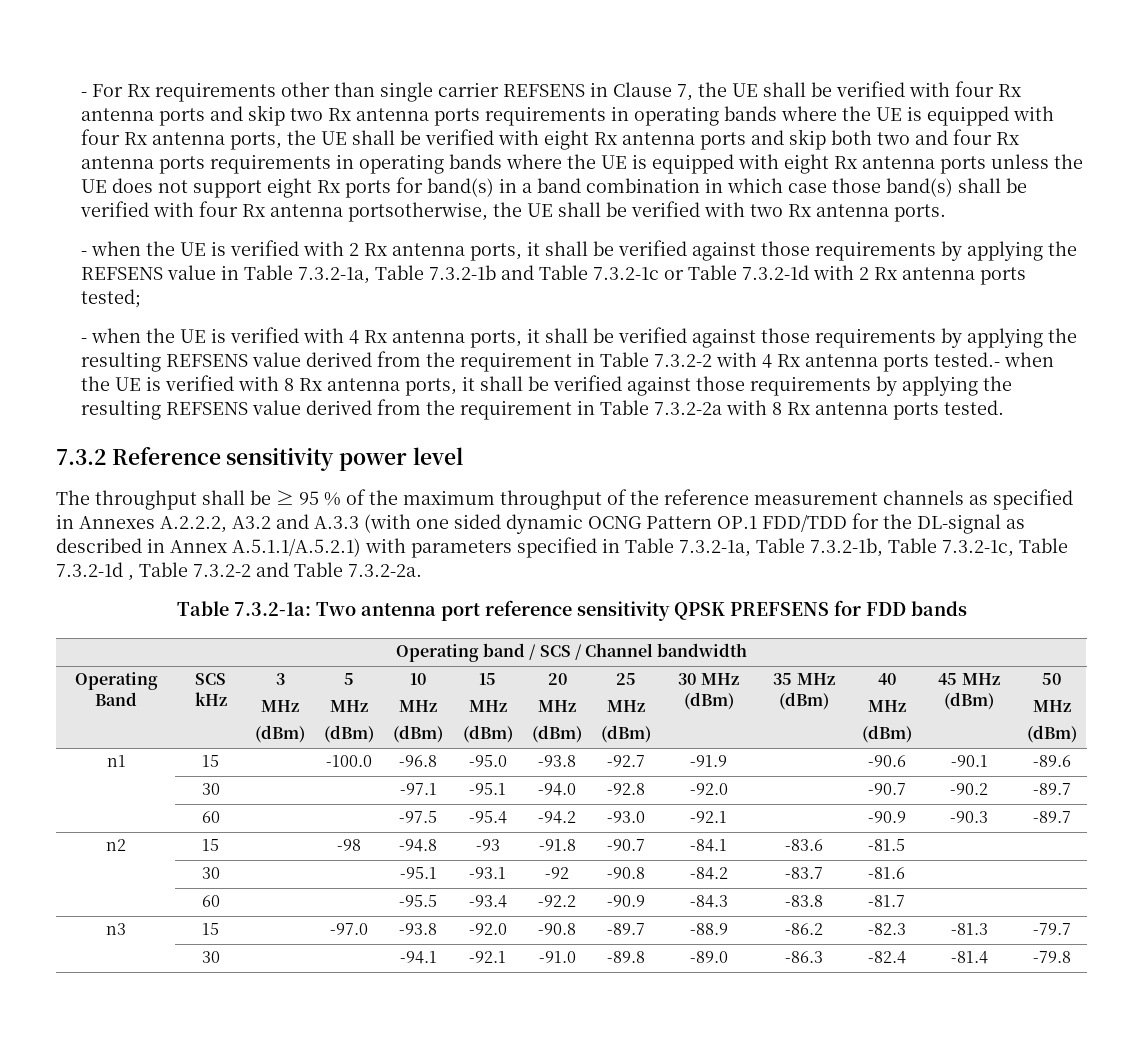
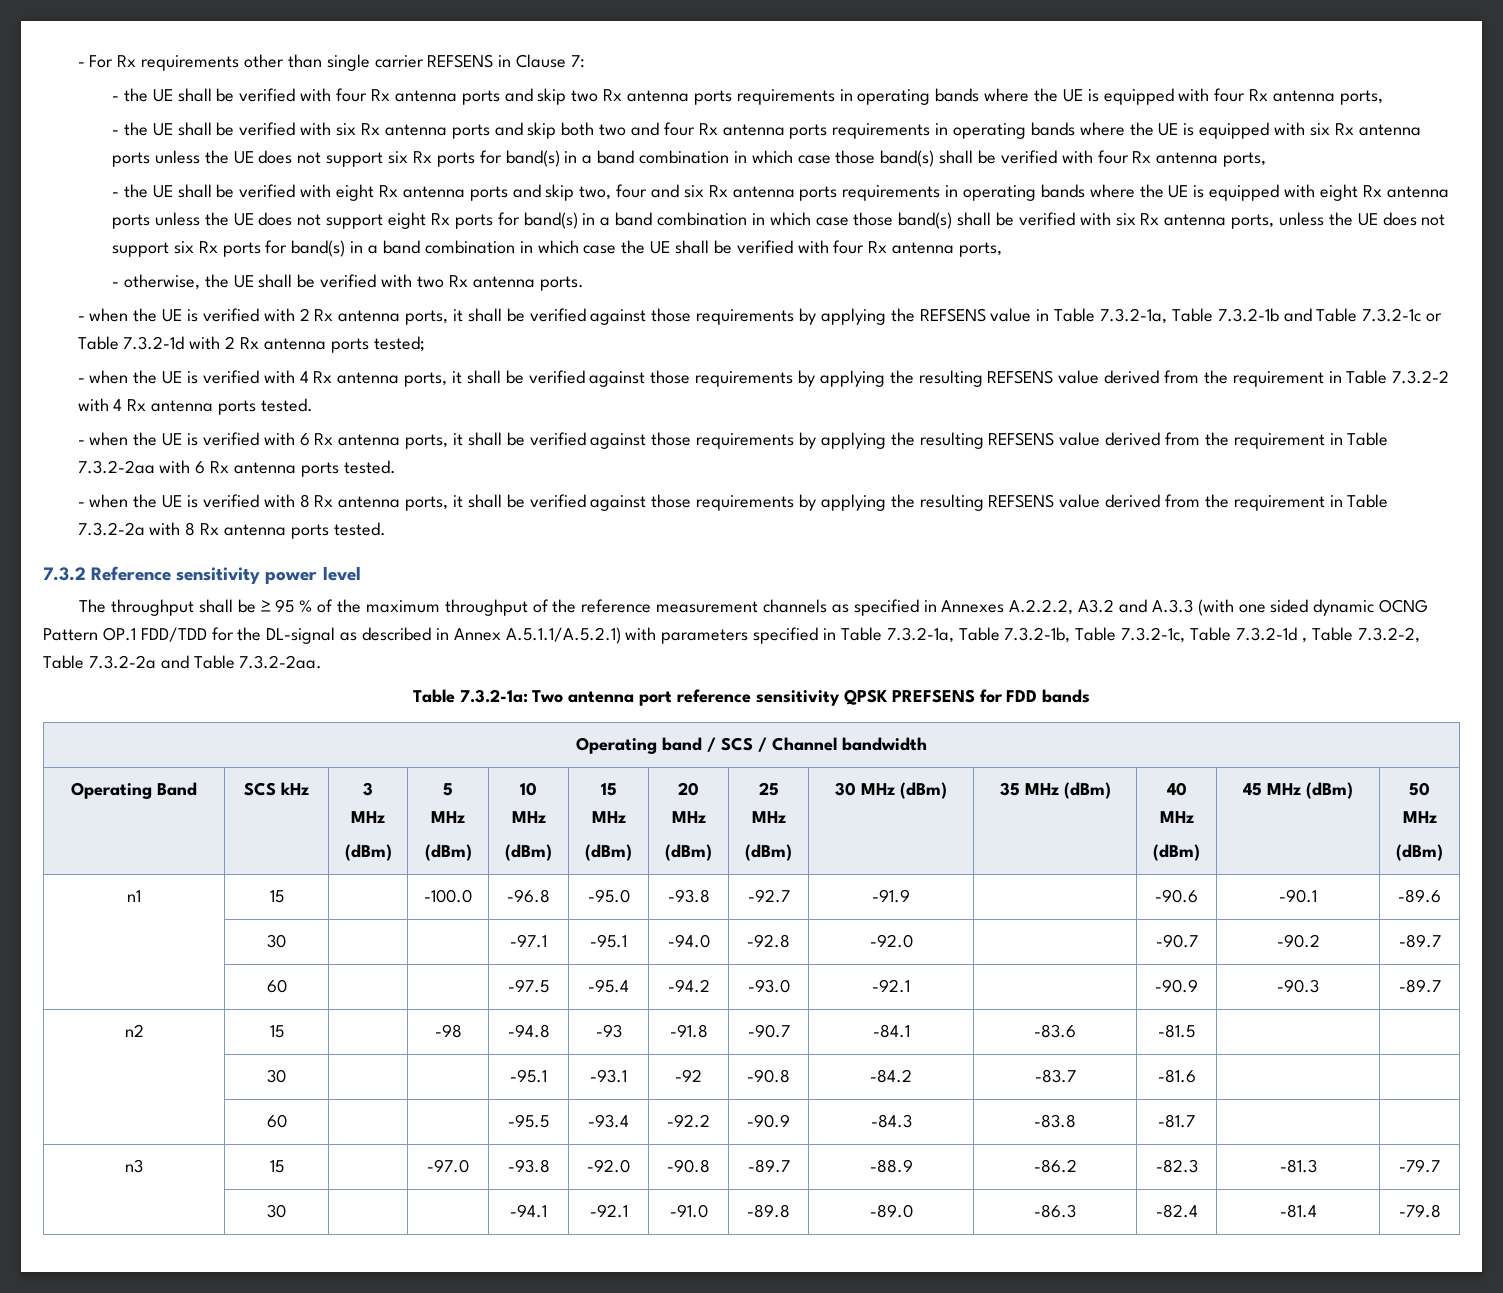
- - For Rx requirements other than single carrier REFSENS in Clause 7, the UE shall be verified with four Rx antenna ports and skip two Rx antenna ports requirements in operating bands where the UE is equipped with four Rx antenna ports, the UE shall be verified with eight Rx antenna ports and skip both two and four Rx antenna ports requirements in operating bands where the UE is equipped with eight Rx antenna ports unless the UE does not support eight Rx ports for band(s) in a band combination in which case those band(s) shall be verified with four Rx antenna portsotherwise, the UE shall be verified with two Rx antenna ports.
+ - For Rx requirements other than single carrier REFSENS in Clause 7:
+ - the UE shall be verified with four Rx antenna ports and skip two Rx antenna ports requirements in operating bands where the UE is equipped with four Rx antenna ports,
+ - the UE shall be verified with six Rx antenna ports and skip both two and four Rx antenna ports requirements in operating bands where the UE is equipped with six Rx antenna ports unless the UE does not support six Rx ports for band(s) in a band combination in which case those band(s) shall be verified with four Rx antenna ports,
+ - the UE shall be verified with eight Rx antenna ports and skip two, four and six Rx antenna ports requirements in operating bands where the UE is equipped with eight Rx antenna ports unless the UE does not support eight Rx ports for band(s) in a band combination in which case those band(s) shall be verified with six Rx antenna ports, unless the UE does not support six Rx ports for band(s) in a band combination in which case the UE shall be verified with four Rx antenna ports,
+ - otherwise, the UE shall be verified with two Rx antenna ports.
- - when the UE is verified with 4 Rx antenna ports, it shall be verified against those requirements by applying the resulting REFSENS value derived from the requirement in Table 7.3.2-2 with 4 Rx antenna ports tested.- when the UE is verified with 8 Rx antenna ports, it shall be verified against those requirements by applying the resulting REFSENS value derived from the requirement in Table 7.3.2-2a with 8 Rx antenna ports tested.
+ - when the UE is verified with 4 Rx antenna ports, it shall be verified against those requirements by applying the resulting REFSENS value derived from the requirement in Table 7.3.2-2 with 4 Rx antenna ports tested.
+ - when the UE is verified with 6 Rx antenna ports, it shall be verified against those requirements by applying the resulting REFSENS value derived from the requirement in Table 7.3.2-2aa with 6 Rx antenna ports tested.
+ - when the UE is verified with 8 Rx antenna ports, it shall be verified against those requirements by applying the resulting REFSENS value derived from the requirement in Table 7.3.2-2a with 8 Rx antenna ports tested.
- The throughput shall be ≥ 95 % of the maximum throughput of the reference measurement channels as specified in Annexes A.2.2.2, A3.2 and A.3.3 (with one sided dynamic OCNG Pattern OP.1 FDD/TDD for the DL-signal as described in Annex A.5.1.1/A.5.2.1) with parameters specified in Table 7.3.2-1a, Table 7.3.2-1b, Table 7.3.2-1c, Table 7.3.2-1d , Table 7.3.2-2 and Table 7.3.2-2a.
+ The throughput shall be ≥ 95 % of the maximum throughput of the reference measurement channels as specified in Annexes A.2.2.2, A3.2 and A.3.3 (with one sided dynamic OCNG Pattern OP.1 FDD/TDD for the DL-signal as described in Annex A.5.1.1/A.5.2.1) with parameters specified in Table 7.3.2-1a, Table 7.3.2-1b, Table 7.3.2-1c, Table 7.3.2-1d , Table 7.3.2-2, Table 7.3.2-2a and Table 7.3.2-2aa.

